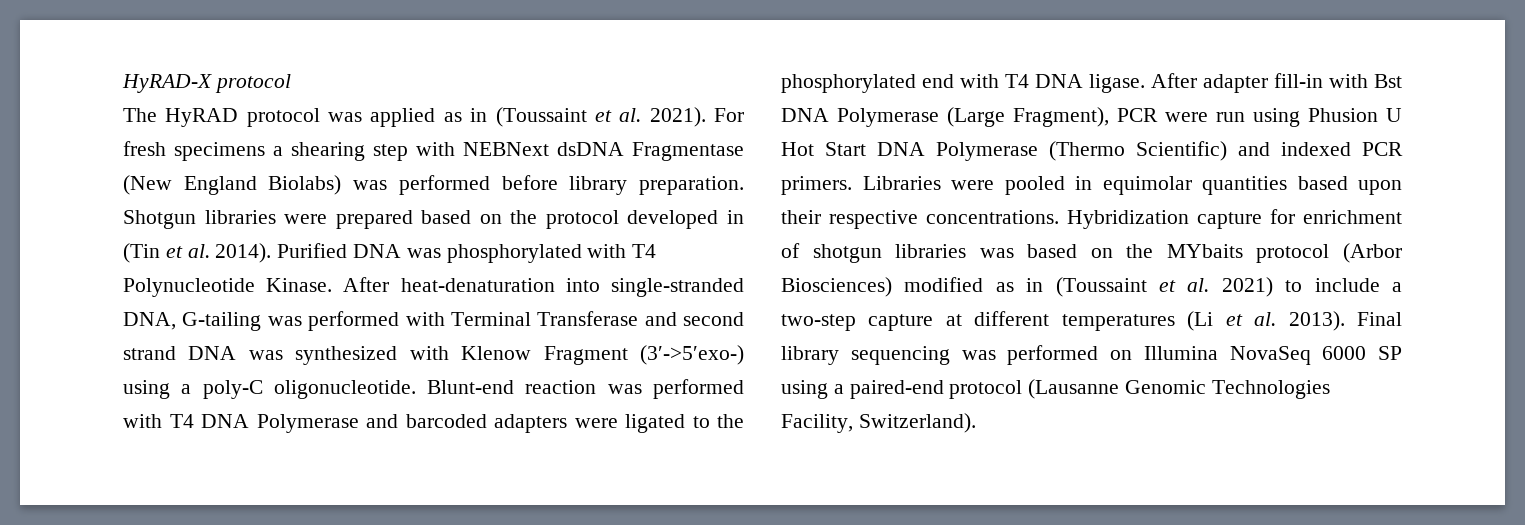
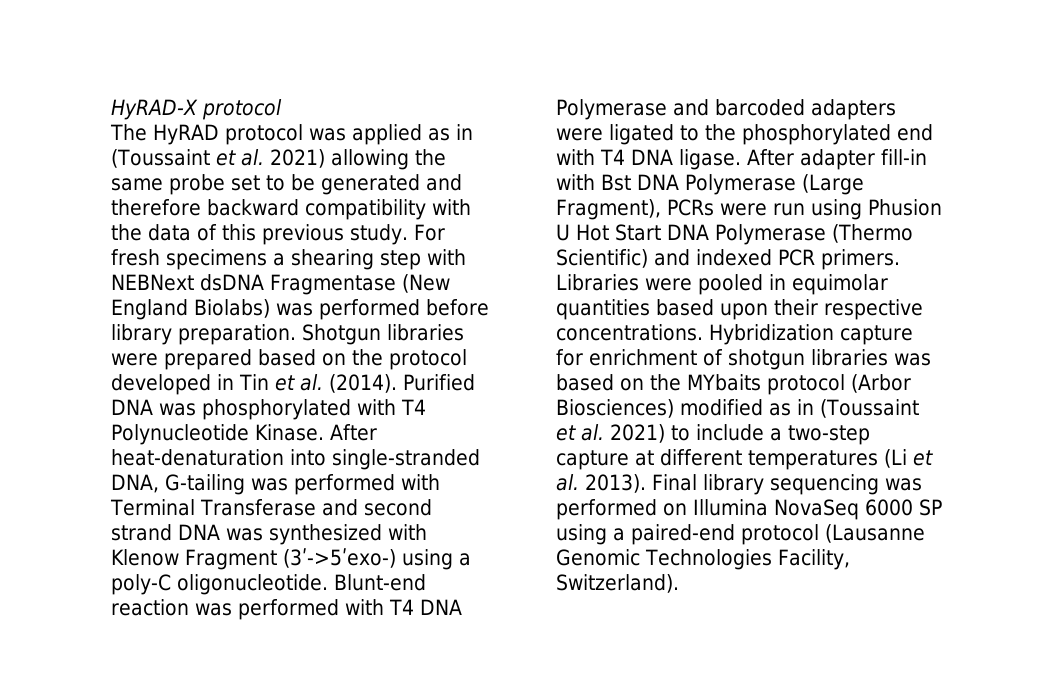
- The HyRAD protocol was applied as in (Toussaint et al. 2021).
+ The HyRAD protocol was applied as in (Toussaint et al. 2021) allowing the same probe set to be generated and therefore backward compatibility with the data of this previous study.
- Shotgun libraries were prepared based on the protocol developed in (Tin et al. 2014).
+ Shotgun libraries were prepared based on the protocol developed in Tin et al. (2014).
- After adapter fill-in with Bst DNA Polymerase (Large Fragment), PCR were run using Phusion U Hot Start DNA Polymerase (Thermo Scientific) and indexed PCR primers.
+ After adapter fill-in with Bst DNA Polymerase (Large Fragment), PCRs were run using Phusion U Hot Start DNA Polymerase (Thermo Scientific) and indexed PCR primers.

